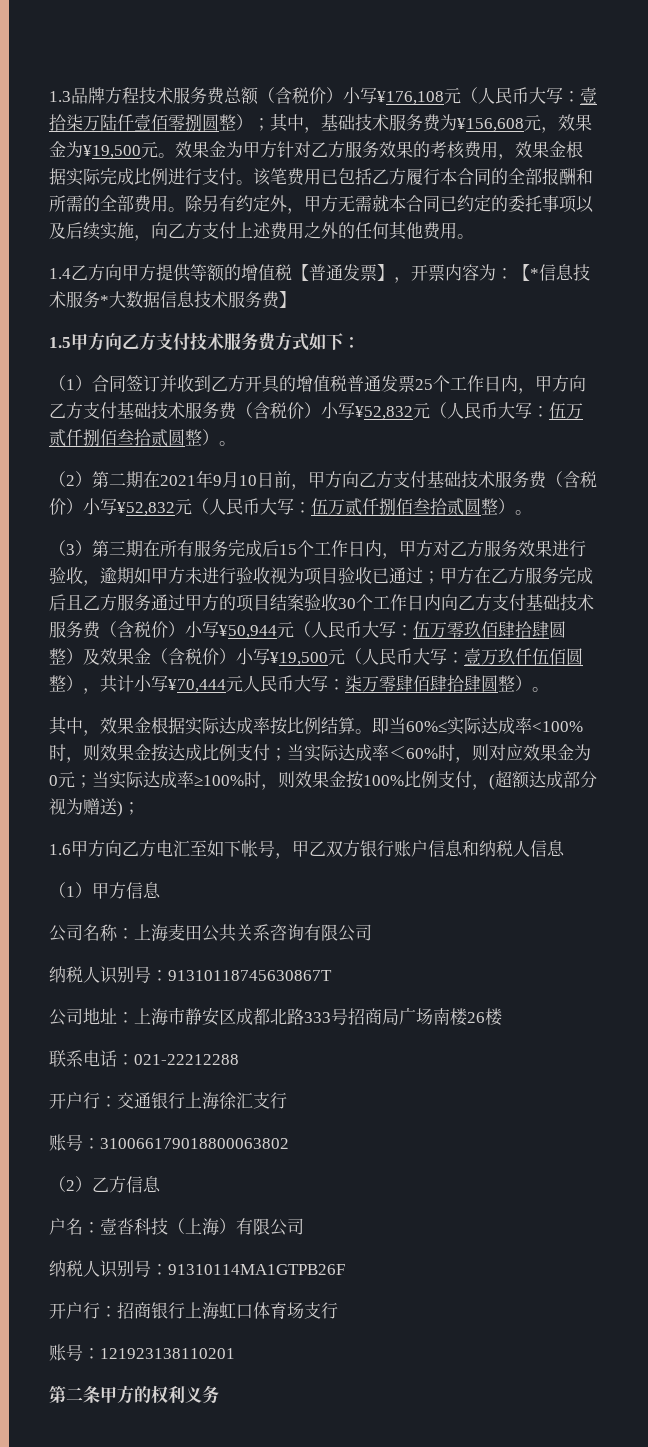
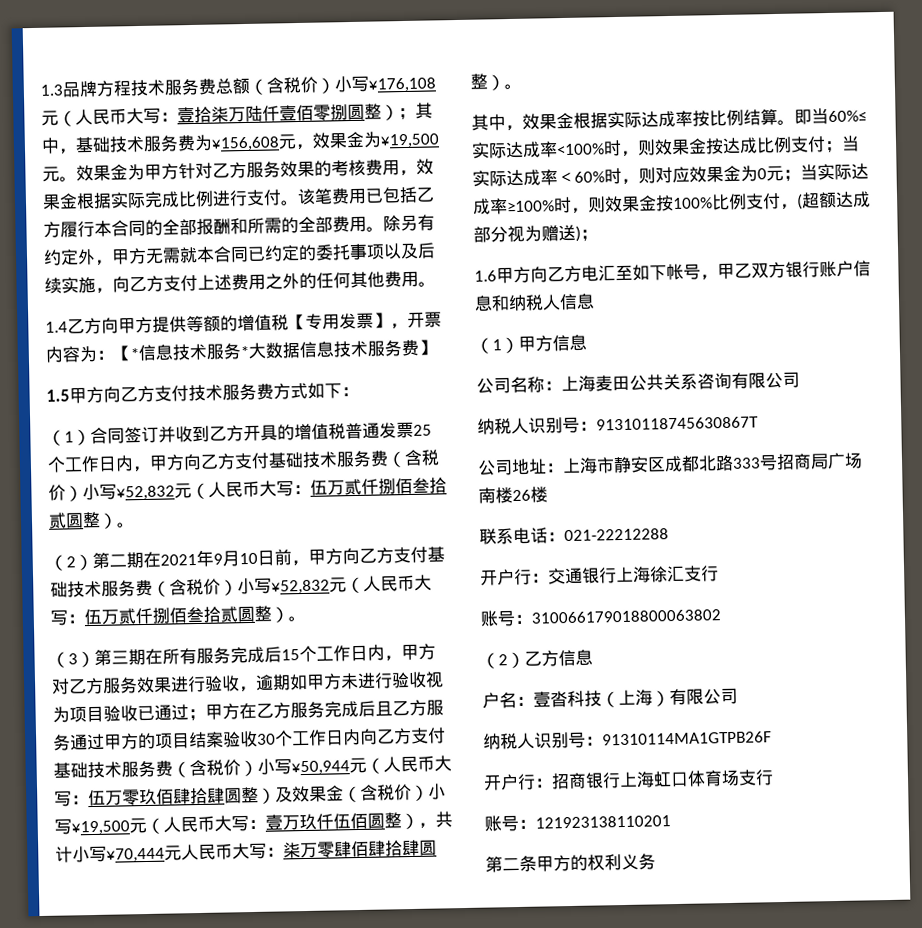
- 1.4乙方向甲方提供等额的增值税【普通发票】，开票内容为：【*信息技术服务*大数据信息技术服务费】
+ 1.4乙方向甲方提供等额的增值税【专用发票】，开票内容为：【*信息技术服务*大数据信息技术服务费】

